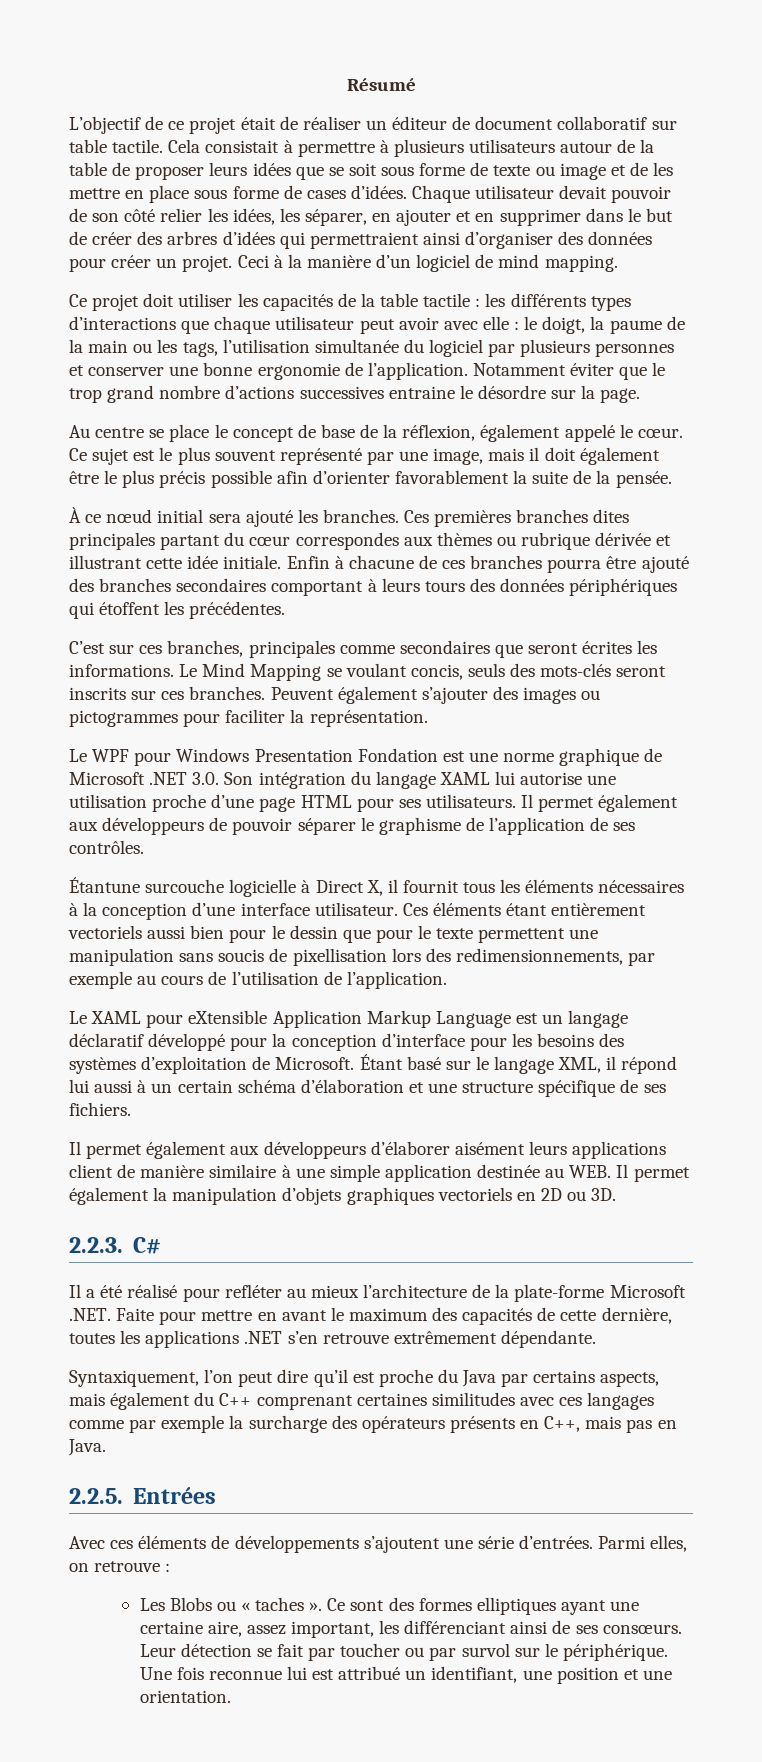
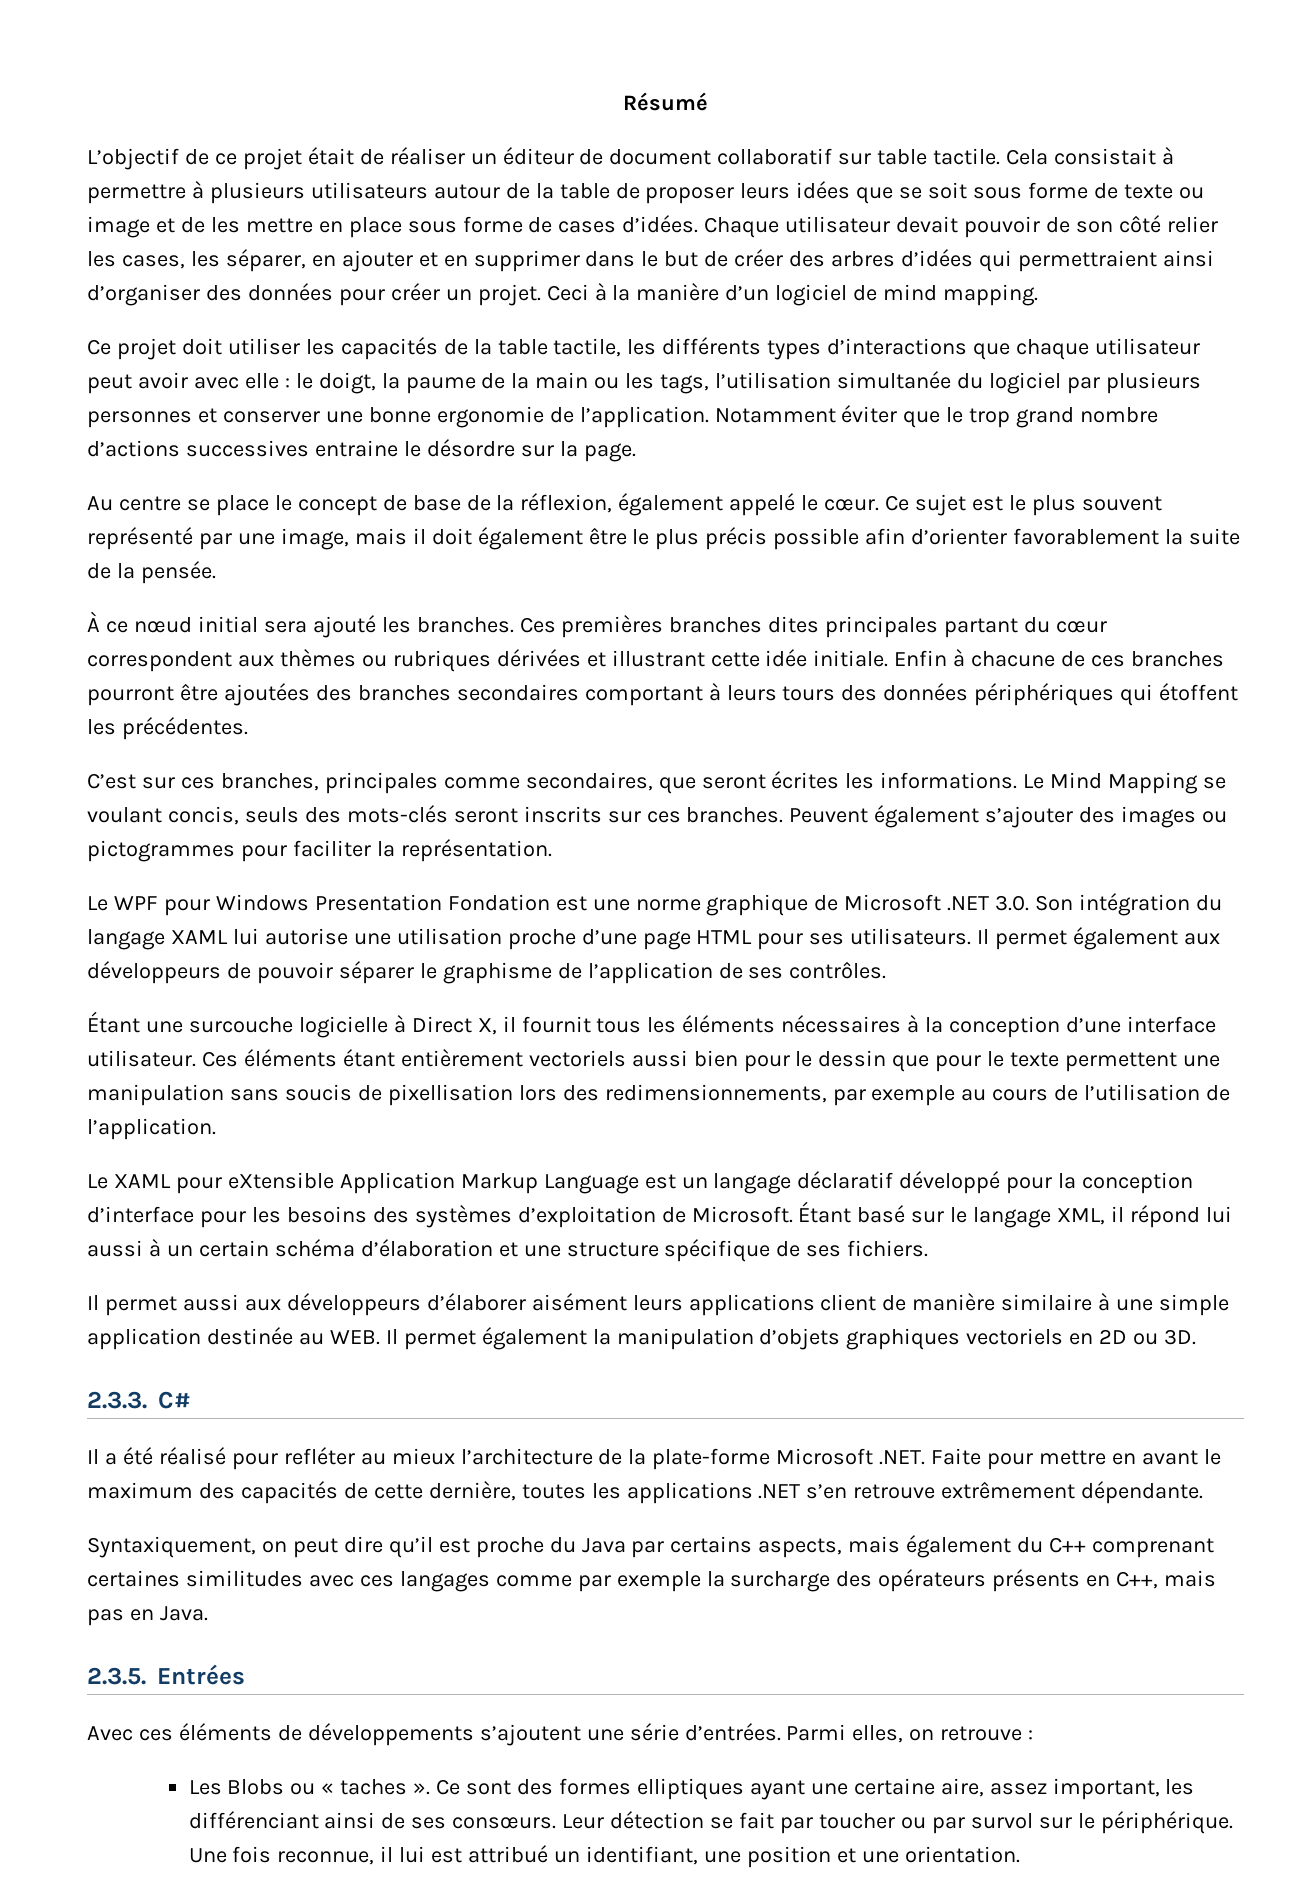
- Chaque utilisateur devait pouvoir de son côté relier les idées, les séparer, en ajouter et en supprimer dans le but de créer des arbres d’idées qui permettraient ainsi d’organiser des données pour créer un projet.
+ Chaque utilisateur devait pouvoir de son côté relier les cases, les séparer, en ajouter et en supprimer dans le but de créer des arbres d’idées qui permettraient ainsi d’organiser des données pour créer un projet.
- Ce projet doit utiliser les capacités de la table tactile : les différents types d’interactions que chaque utilisateur peut avoir avec elle : le doigt, la paume de la main ou les tags, l’utilisation simultanée du logiciel par plusieurs personnes et conserver une bonne ergonomie de l’application.
+ Ce projet doit utiliser les capacités de la table tactile, les différents types d’interactions que chaque utilisateur peut avoir avec elle : le doigt, la paume de la main ou les tags, l’utilisation simultanée du logiciel par plusieurs personnes et conserver une bonne ergonomie de l’application.
- Ces premières branches dites principales partant du cœur correspondes aux thèmes ou rubrique dérivée et illustrant cette idée initiale.
+ Ces premières branches dites principales partant du cœur correspondent aux thèmes ou rubriques dérivées et illustrant cette idée initiale.
- Enfin à chacune de ces branches pourra être ajouté des branches secondaires comportant à leurs tours des données périphériques qui étoffent les précédentes.
+ Enfin à chacune de ces branches pourront être ajoutées des branches secondaires comportant à leurs tours des données périphériques qui étoffent les précédentes.
- C’est sur ces branches, principales comme secondaires que seront écrites les informations.
+ C’est sur ces branches, principales comme secondaires, que seront écrites les informations.
- Étantune surcouche logicielle à Direct X, il fournit tous les éléments nécessaires à la conception d’une interface utilisateur.
+ Étant une surcouche logicielle à Direct X, il fournit tous les éléments nécessaires à la conception d’une interface utilisateur.
- Il permet également aux développeurs d’élaborer aisément leurs applications client de manière similaire à une simple application destinée au WEB. Il permet également la manipulation d’objets graphiques vectoriels en 2D ou 3D.
+ Il permet aussi aux développeurs d’élaborer aisément leurs applications client de manière similaire à une simple application destinée au WEB. Il permet également la manipulation d’objets graphiques vectoriels en 2D ou 3D.
- 2.2.3. C#
+ 2.3.3. C#
- Syntaxiquement, l’on peut dire qu’il est proche du Java par certains aspects, mais également du C++ comprenant certaines similitudes avec ces langages comme par exemple la surcharge des opérateurs présents en C++, mais pas en Java.
+ Syntaxiquement, on peut dire qu’il est proche du Java par certains aspects, mais également du C++ comprenant certaines similitudes avec ces langages comme par exemple la surcharge des opérateurs présents en C++, mais pas en Java.
- 2.2.5. Entrées
+ 2.3.5. Entrées
- Une fois reconnue lui est attribué un identifiant, une position et une orientation.
+ Une fois reconnue, il lui est attribué un identifiant, une position et une orientation.

